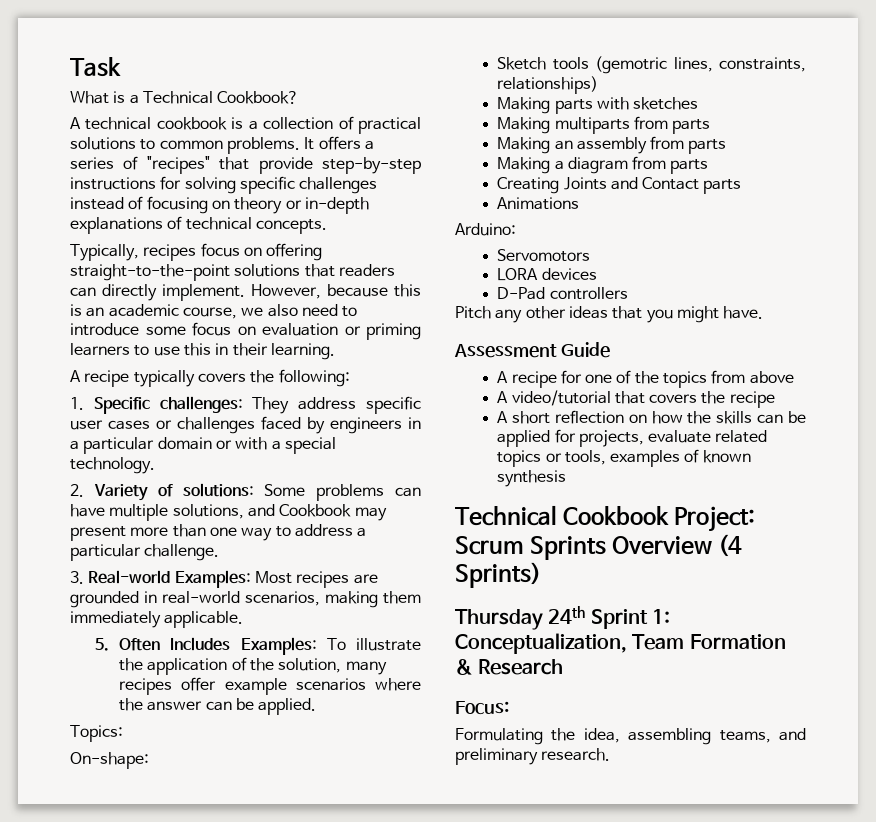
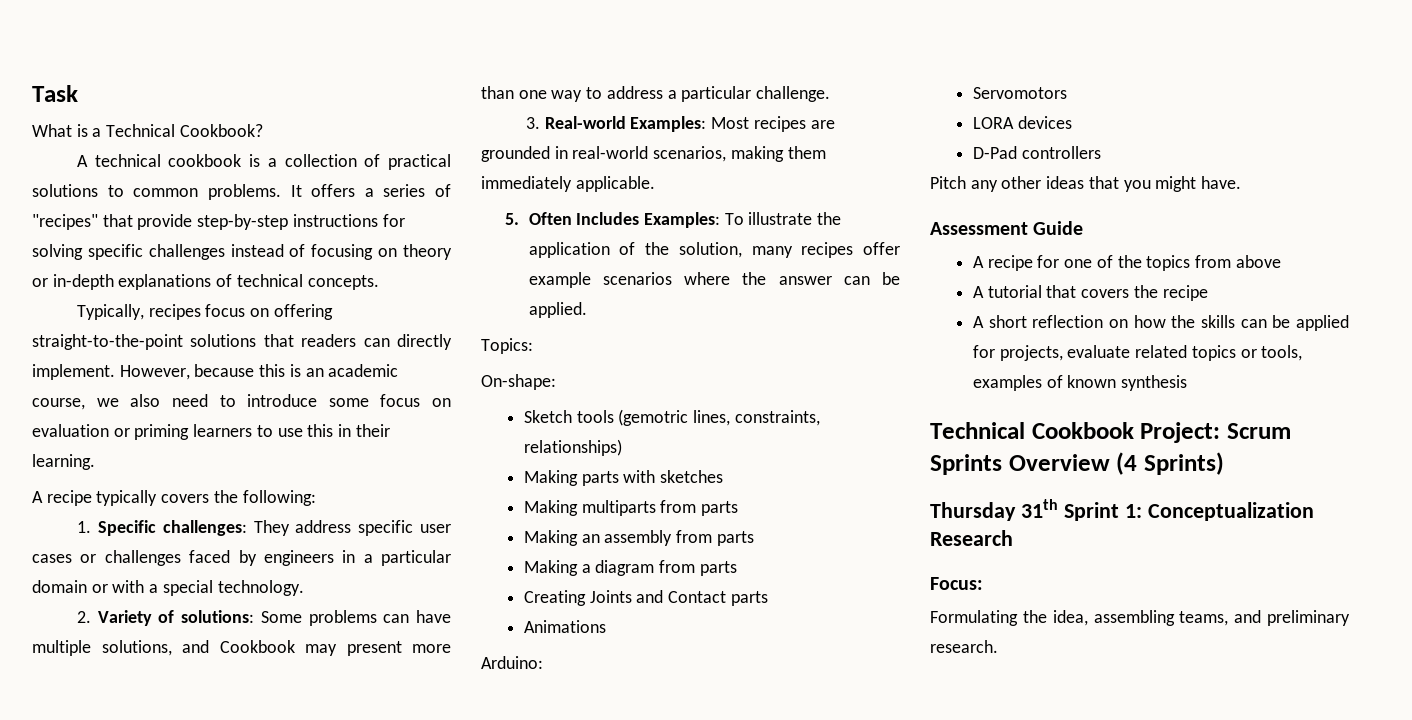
- A video/tutorial that covers the recipe
+ A tutorial that covers the recipe
- Thursday 24th Sprint 1: Conceptualization, Team Formation & Research
+ Thursday 31th Sprint 1: Conceptualization Research

